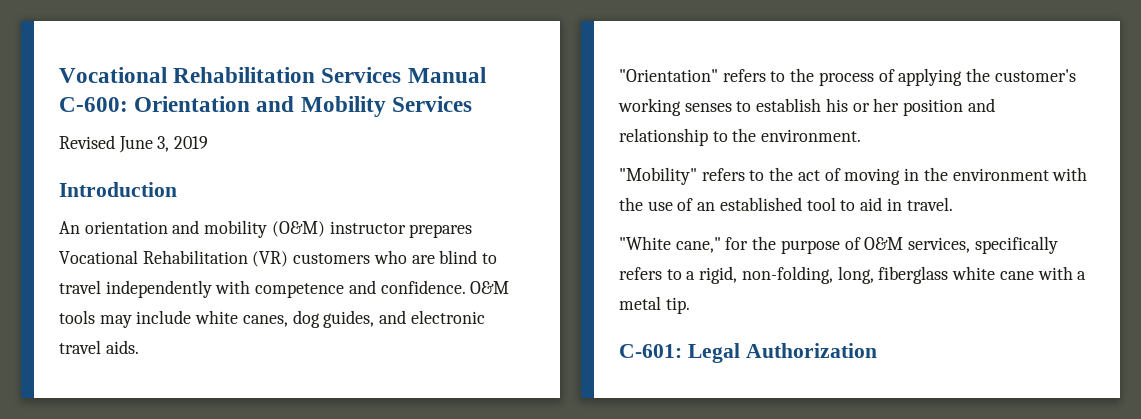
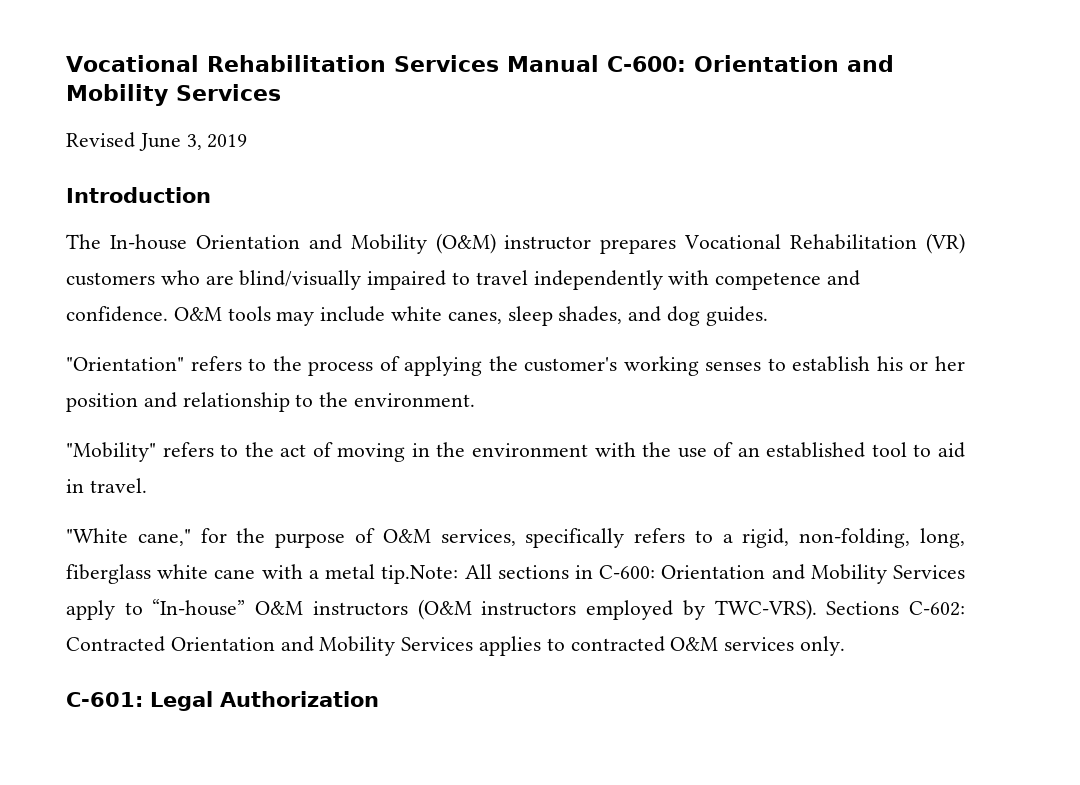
- An orientation and mobility (O&M) instructor prepares Vocational Rehabilitation (VR) customers who are blind to travel independently with competence and confidence.
+ The In-house Orientation and Mobility (O&M) instructor prepares Vocational Rehabilitation (VR) customers who are blind/visually impaired to travel independently with competence and confidence.
- O&M tools may include white canes, dog guides, and electronic travel aids.
+ O&M tools may include white canes, sleep shades, and dog guides.
- "White cane," for the purpose of O&M services, specifically refers to a rigid, non-folding, long, fiberglass white cane with a metal tip.
+ "White cane," for the purpose of O&M services, specifically refers to a rigid, non-folding, long, fiberglass white cane with a metal tip.Note: All sections in C-600: Orientation and Mobility Services apply to “In-house” O&M instructors (O&M instructors employed by TWC-VRS). Sections C-602: Contracted Orientation and Mobility Services applies to contracted O&M services only.

